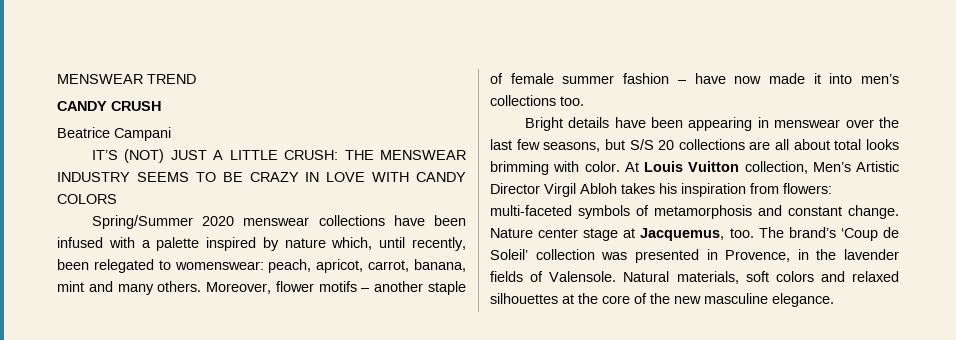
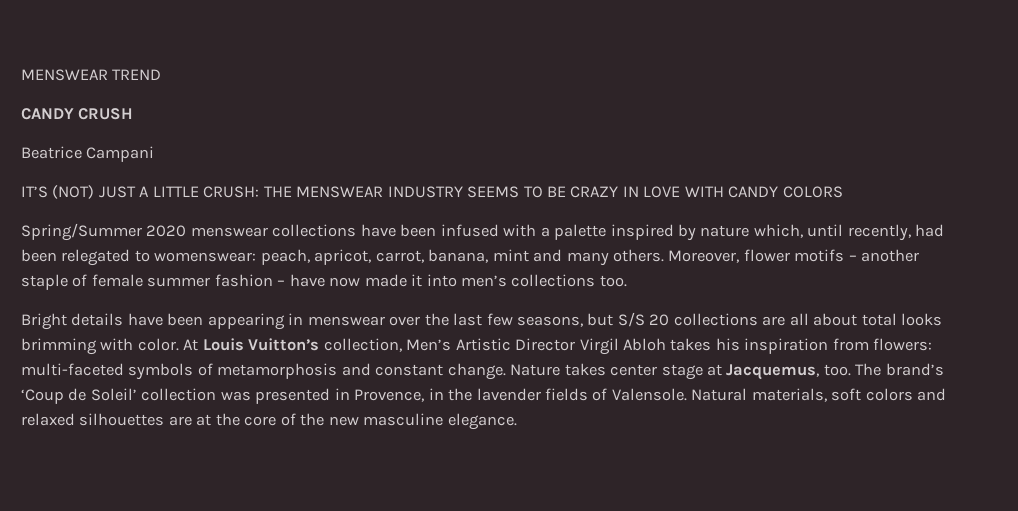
- Spring/Summer 2020 menswear collections have been infused with a palette inspired by nature which, until recently, been relegated to womenswear: peach, apricot, carrot, banana, mint and many others.
+ Spring/Summer 2020 menswear collections have been infused with a palette inspired by nature which, until recently, had been relegated to womenswear: peach, apricot, carrot, banana, mint and many others.
- At Louis Vuitton collection, Men’s Artistic Director Virgil Abloh takes his inspiration from flowers: multi-faceted symbols of metamorphosis and constant change.
+ At Louis Vuitton’s collection, Men’s Artistic Director Virgil Abloh takes his inspiration from flowers: multi-faceted symbols of metamorphosis and constant change.
- Nature center stage at Jacquemus, too.
+ Nature takes center stage at Jacquemus, too.
- Natural materials, soft colors and relaxed silhouettes at the core of the new masculine elegance.
+ Natural materials, soft colors and relaxed silhouettes are at the core of the new masculine elegance.

